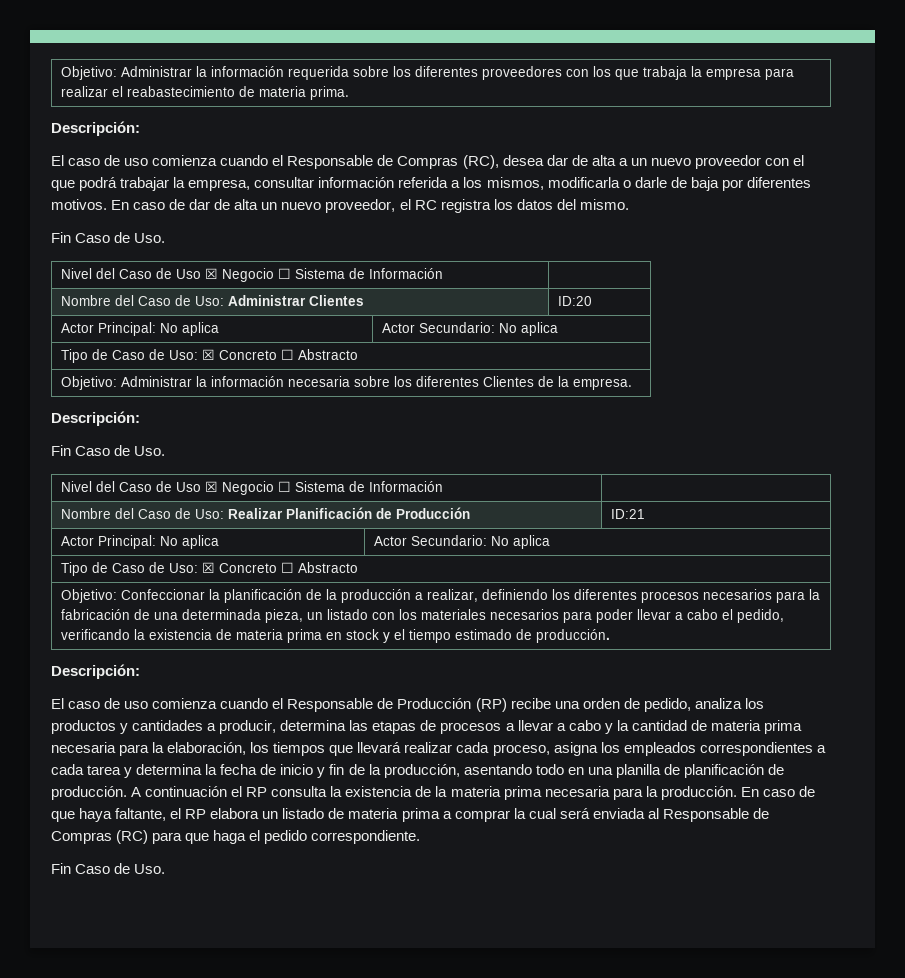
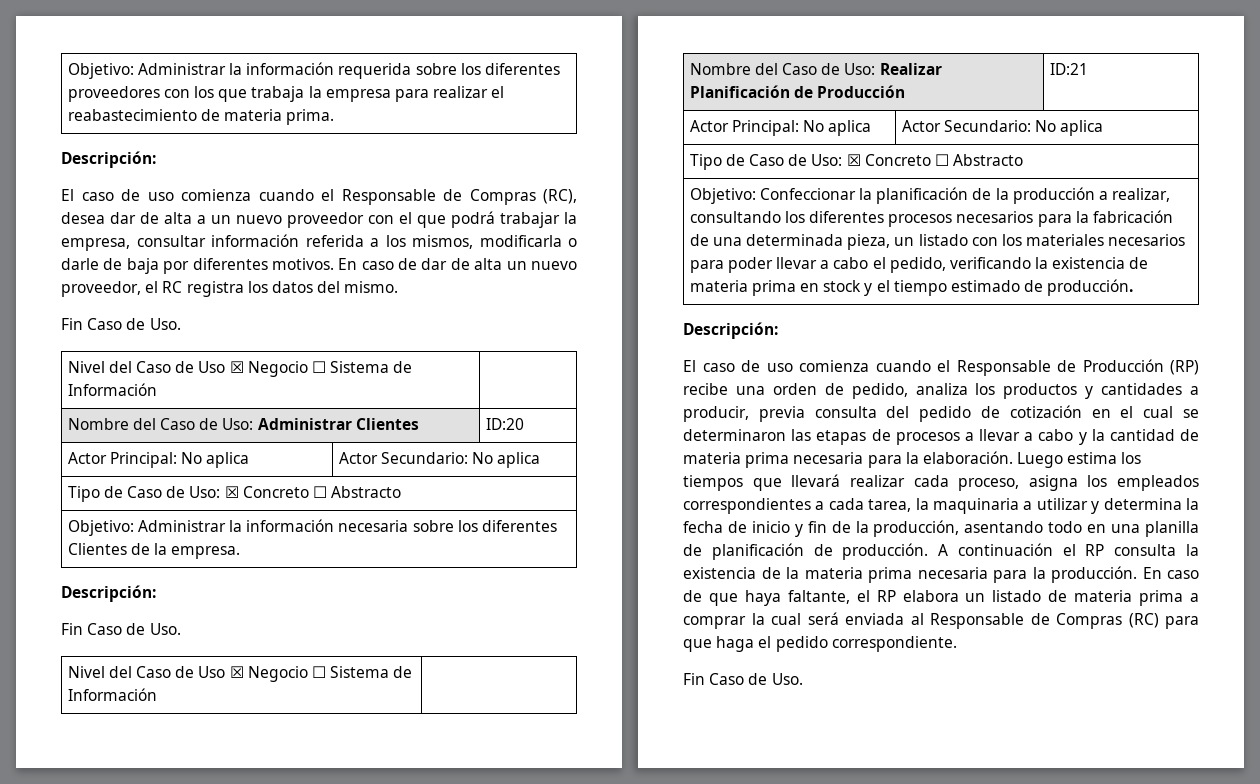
- Objetivo: Confeccionar la planificación de la producción a realizar, definiendo los diferentes procesos necesarios para la fabricación de una determinada pieza, un listado con los materiales necesarios para poder llevar a cabo el pedido, verificando la existencia de materia prima en stock y el tiempo estimado de producción.
+ Objetivo: Confeccionar la planificación de la producción a realizar, consultando los diferentes procesos necesarios para la fabricación de una determinada pieza, un listado con los materiales necesarios para poder llevar a cabo el pedido, verificando la existencia de materia prima en stock y el tiempo estimado de producción.
- El caso de uso comienza cuando el Responsable de Producción (RP) recibe una orden de pedido, analiza los productos y cantidades a producir, determina las etapas de procesos a llevar a cabo y la cantidad de materia prima necesaria para la elaboración, los tiempos que llevará realizar cada proceso, asigna los empleados correspondientes a cada tarea y determina la fecha de inicio y fin de la producción, asentando todo en una planilla de planificación de producción.
+ El caso de uso comienza cuando el Responsable de Producción (RP) recibe una orden de pedido, analiza los productos y cantidades a producir, previa consulta del pedido de cotización en el cual se determinaron las etapas de procesos a llevar a cabo y la cantidad de materia prima necesaria para la elaboración. Luego estima los tiempos que llevará realizar cada proceso, asigna los empleados correspondientes a cada tarea, la maquinaria a utilizar y determina la fecha de inicio y fin de la producción, asentando todo en una planilla de planificación de producción.

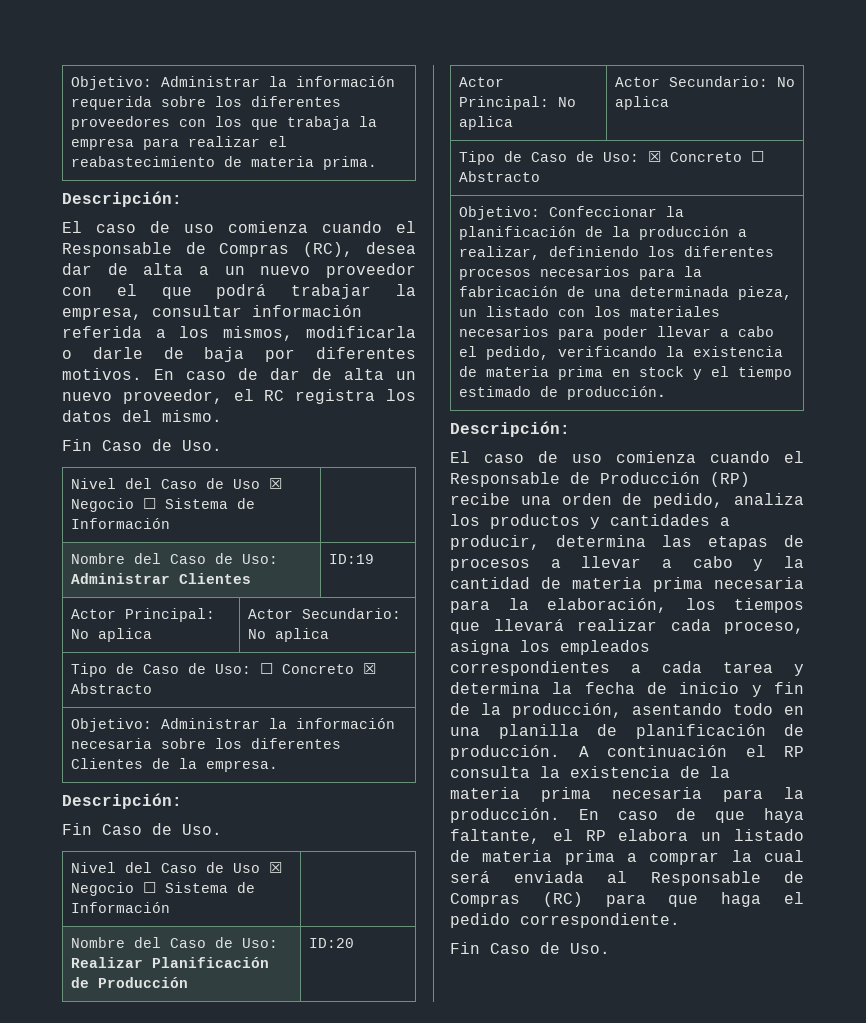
- Nombre del Caso de Uso: Administrar Clientes | ID:20
+ Nombre del Caso de Uso: Administrar Clientes | ID:19
  Actor Principal: No aplica | Actor Secundario: No aplica
- Tipo de Caso de Uso: ☒ Concreto ☐ Abstracto
+ Tipo de Caso de Uso: ☐ Concreto ☒ Abstracto
- Nombre del Caso de Uso: Realizar Planificación de Producción | ID:21
+ Nombre del Caso de Uso: Realizar Planificación de Producción | ID:20
- Objetivo: Confeccionar la planificación de la producción a realizar, consultando los diferentes procesos necesarios para la fabricación de una determinada pieza, un listado con los materiales necesarios para poder llevar a cabo el pedido, verificando la existencia de materia prima en stock y el tiempo estimado de producción.
+ Objetivo: Confeccionar la planificación de la producción a realizar, definiendo los diferentes procesos necesarios para la fabricación de una determinada pieza, un listado con los materiales necesarios para poder llevar a cabo el pedido, verificando la existencia de materia prima en stock y el tiempo estimado de producción.
- El caso de uso comienza cuando el Responsable de Producción (RP) recibe una orden de pedido, analiza los productos y cantidades a producir, previa consulta del pedido de cotización en el cual se determinaron las etapas de procesos a llevar a cabo y la cantidad de materia prima necesaria para la elaboración. Luego estima los tiempos que llevará realizar cada proceso, asigna los empleados correspondientes a cada tarea, la maquinaria a utilizar y determina la fecha de inicio y fin de la producción, asentando todo en una planilla de planificación de producción.
+ El caso de uso comienza cuando el Responsable de Producción (RP) recibe una orden de pedido, analiza los productos y cantidades a producir, determina las etapas de procesos a llevar a cabo y la cantidad de materia prima necesaria para la elaboración, los tiempos que llevará realizar cada proceso, asigna los empleados correspondientes a cada tarea y determina la fecha de inicio y fin de la producción, asentando todo en una planilla de planificación de producción.

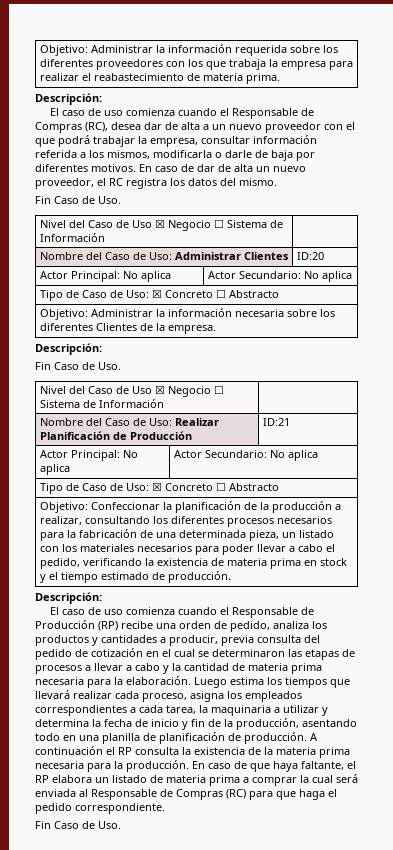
- Nombre del Caso de Uso: Administrar Clientes | ID:19
+ Nombre del Caso de Uso: Administrar Clientes | ID:20
  Actor Principal: No aplica | Actor Secundario: No aplica
- Tipo de Caso de Uso: ☐ Concreto ☒ Abstracto
+ Tipo de Caso de Uso: ☒ Concreto ☐ Abstracto
- Nombre del Caso de Uso: Realizar Planificación de Producción | ID:20
+ Nombre del Caso de Uso: Realizar Planificación de Producción | ID:21
- Objetivo: Confeccionar la planificación de la producción a realizar, definiendo los diferentes procesos necesarios para la fabricación de una determinada pieza, un listado con los materiales necesarios para poder llevar a cabo el pedido, verificando la existencia de materia prima en stock y el tiempo estimado de producción.
+ Objetivo: Confeccionar la planificación de la producción a realizar, consultando los diferentes procesos necesarios para la fabricación de una determinada pieza, un listado con los materiales necesarios para poder llevar a cabo el pedido, verificando la existencia de materia prima en stock y el tiempo estimado de producción.
- El caso de uso comienza cuando el Responsable de Producción (RP) recibe una orden de pedido, analiza los productos y cantidades a producir, determina las etapas de procesos a llevar a cabo y la cantidad de materia prima necesaria para la elaboración, los tiempos que llevará realizar cada proceso, asigna los empleados correspondientes a cada tarea y determina la fecha de inicio y fin de la producción, asentando todo en una planilla de planificación de producción.
+ El caso de uso comienza cuando el Responsable de Producción (RP) recibe una orden de pedido, analiza los productos y cantidades a producir, previa consulta del pedido de cotización en el cual se determinaron las etapas de procesos a llevar a cabo y la cantidad de materia prima necesaria para la elaboración. Luego estima los tiempos que llevará realizar cada proceso, asigna los empleados correspondientes a cada tarea, la maquinaria a utilizar y determina la fecha de inicio y fin de la producción, asentando todo en una planilla de planificación de producción.

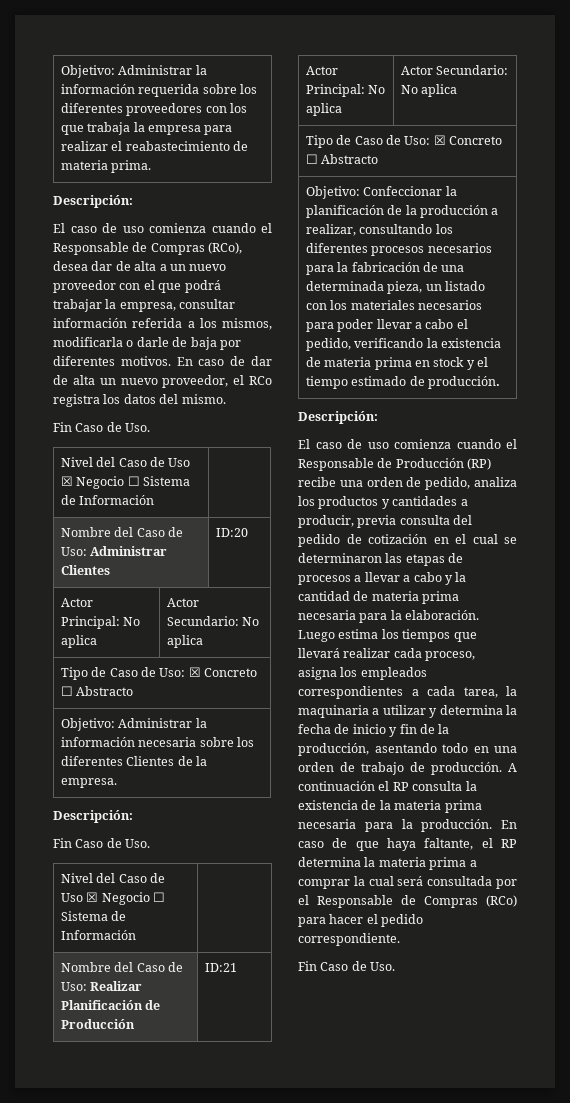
- El caso de uso comienza cuando el Responsable de Compras (RC), desea dar de alta a un nuevo proveedor con el que podrá trabajar la empresa, consultar información referida a los mismos, modificarla o darle de baja por diferentes motivos.
+ El caso de uso comienza cuando el Responsable de Compras (RCo), desea dar de alta a un nuevo proveedor con el que podrá trabajar la empresa, consultar información referida a los mismos, modificarla o darle de baja por diferentes motivos.
- En caso de dar de alta un nuevo proveedor, el RC registra los datos del mismo.
+ En caso de dar de alta un nuevo proveedor, el RCo registra los datos del mismo.
- Luego estima los tiempos que llevará realizar cada proceso, asigna los empleados correspondientes a cada tarea, la maquinaria a utilizar y determina la fecha de inicio y fin de la producción, asentando todo en una planilla de planificación de producción.
+ Luego estima los tiempos que llevará realizar cada proceso, asigna los empleados correspondientes a cada tarea, la maquinaria a utilizar y determina la fecha de inicio y fin de la producción, asentando todo en una orden de trabajo de producción.
- En caso de que haya faltante, el RP elabora un listado de materia prima a comprar la cual será enviada al Responsable de Compras (RC) para que haga el pedido correspondiente.
+ En caso de que haya faltante, el RP determina la materia prima a comprar la cual será consultada por el Responsable de Compras (RCo) para hacer el pedido correspondiente.

